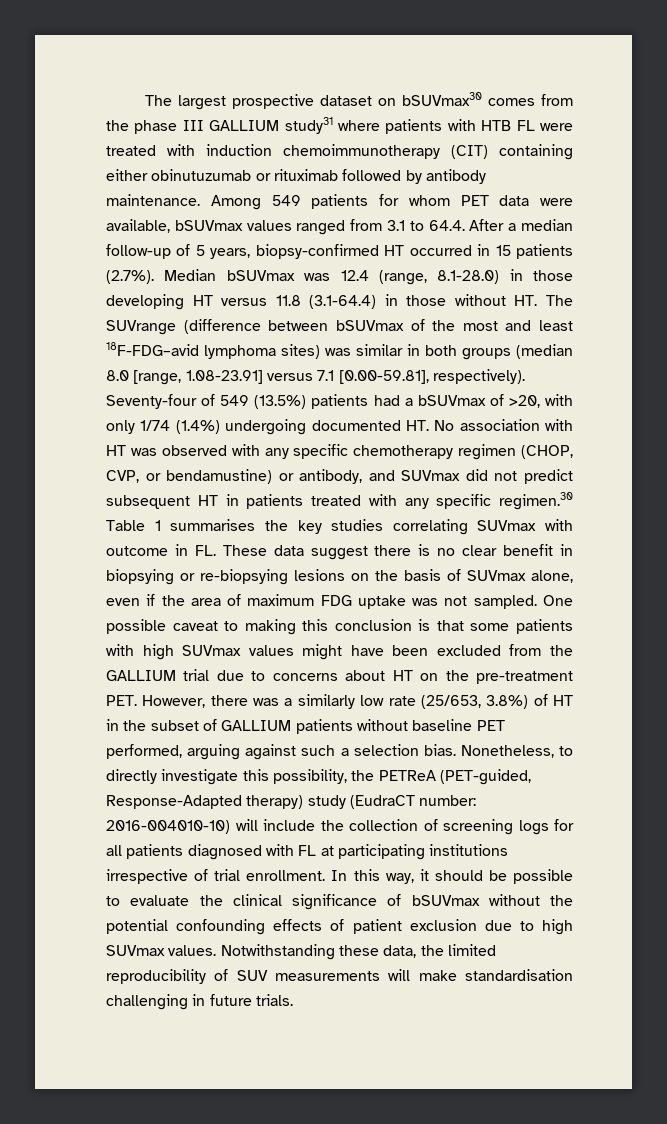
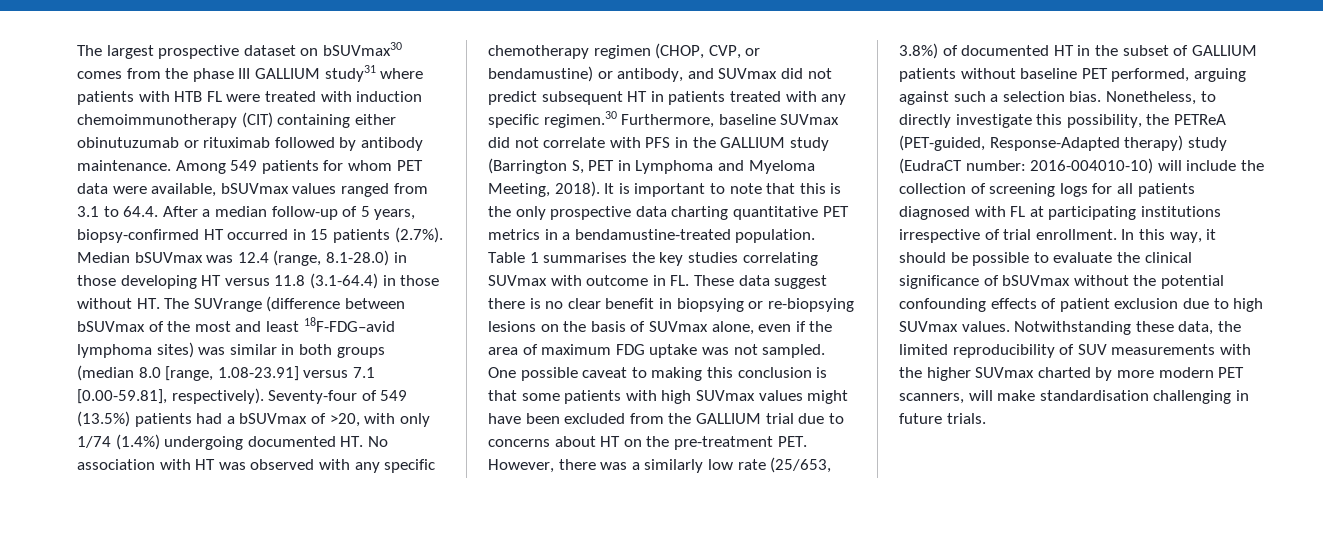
- Seventy-four of 549 (13.5%) patients had a bSUVmax of >20, with only 1/74 (1.4%) undergoing documented HT. No association with HT was observed with any specific chemotherapy regimen (CHOP, CVP, or bendamustine) or antibody, and SUVmax did not predict subsequent HT in patients treated with any specific regimen.30 Table 1 summarises the key studies correlating SUVmax with outcome in FL. These data suggest there is no clear benefit in biopsying or re-biopsying lesions on the basis of SUVmax alone, even if the area of maximum FDG uptake was not sampled.
+ Seventy-four of 549 (13.5%) patients had a bSUVmax of >20, with only 1/74 (1.4%) undergoing documented HT. No association with HT was observed with any specific chemotherapy regimen (CHOP, CVP, or bendamustine) or antibody, and SUVmax did not predict subsequent HT in patients treated with any specific regimen.30 Furthermore, baseline SUVmax did not correlate with PFS in the GALLIUM study (Barrington S, PET in Lymphoma and Myeloma Meeting, 2018). It is important to note that this is the only prospective data charting quantitative PET metrics in a bendamustine-treated population. Table 1 summarises the key studies correlating SUVmax with outcome in FL. These data suggest there is no clear benefit in biopsying or re-biopsying lesions on the basis of SUVmax alone, even if the area of maximum FDG uptake was not sampled.
- One possible caveat to making this conclusion is that some patients with high SUVmax values might have been excluded from the GALLIUM trial due to concerns about HT on the pre-treatment PET. However, there was a similarly low rate (25/653, 3.8%) of HT in the subset of GALLIUM patients without baseline PET performed, arguing against such a selection bias.
+ One possible caveat to making this conclusion is that some patients with high SUVmax values might have been excluded from the GALLIUM trial due to concerns about HT on the pre-treatment PET. However, there was a similarly low rate (25/653, 3.8%) of documented HT in the subset of GALLIUM patients without baseline PET performed, arguing against such a selection bias.
- Notwithstanding these data, the limited reproducibility of SUV measurements will make standardisation challenging in future trials.
+ Notwithstanding these data, the limited reproducibility of SUV measurements with the higher SUVmax charted by more modern PET scanners, will make standardisation challenging in future trials.

